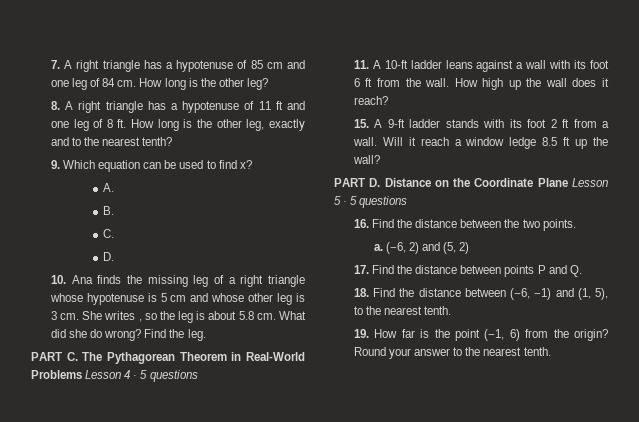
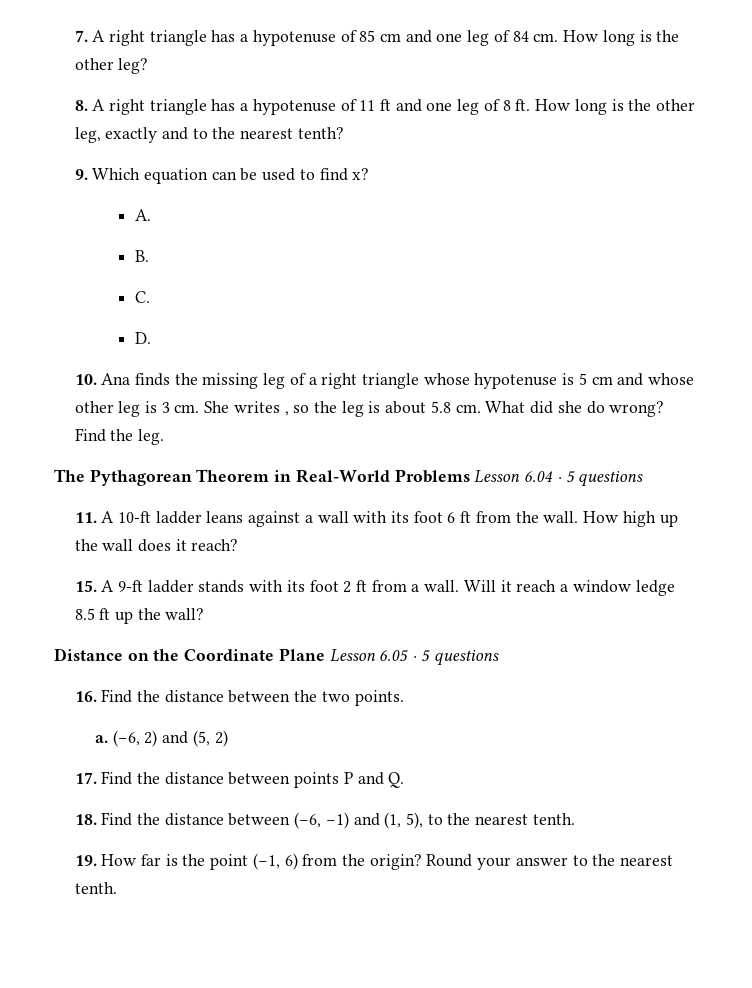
- PART C. The Pythagorean Theorem in Real-World Problems Lesson 4 · 5 questions
+ The Pythagorean Theorem in Real-World Problems Lesson 6.04 · 5 questions
- PART D. Distance on the Coordinate Plane Lesson 5 · 5 questions
+ Distance on the Coordinate Plane Lesson 6.05 · 5 questions

